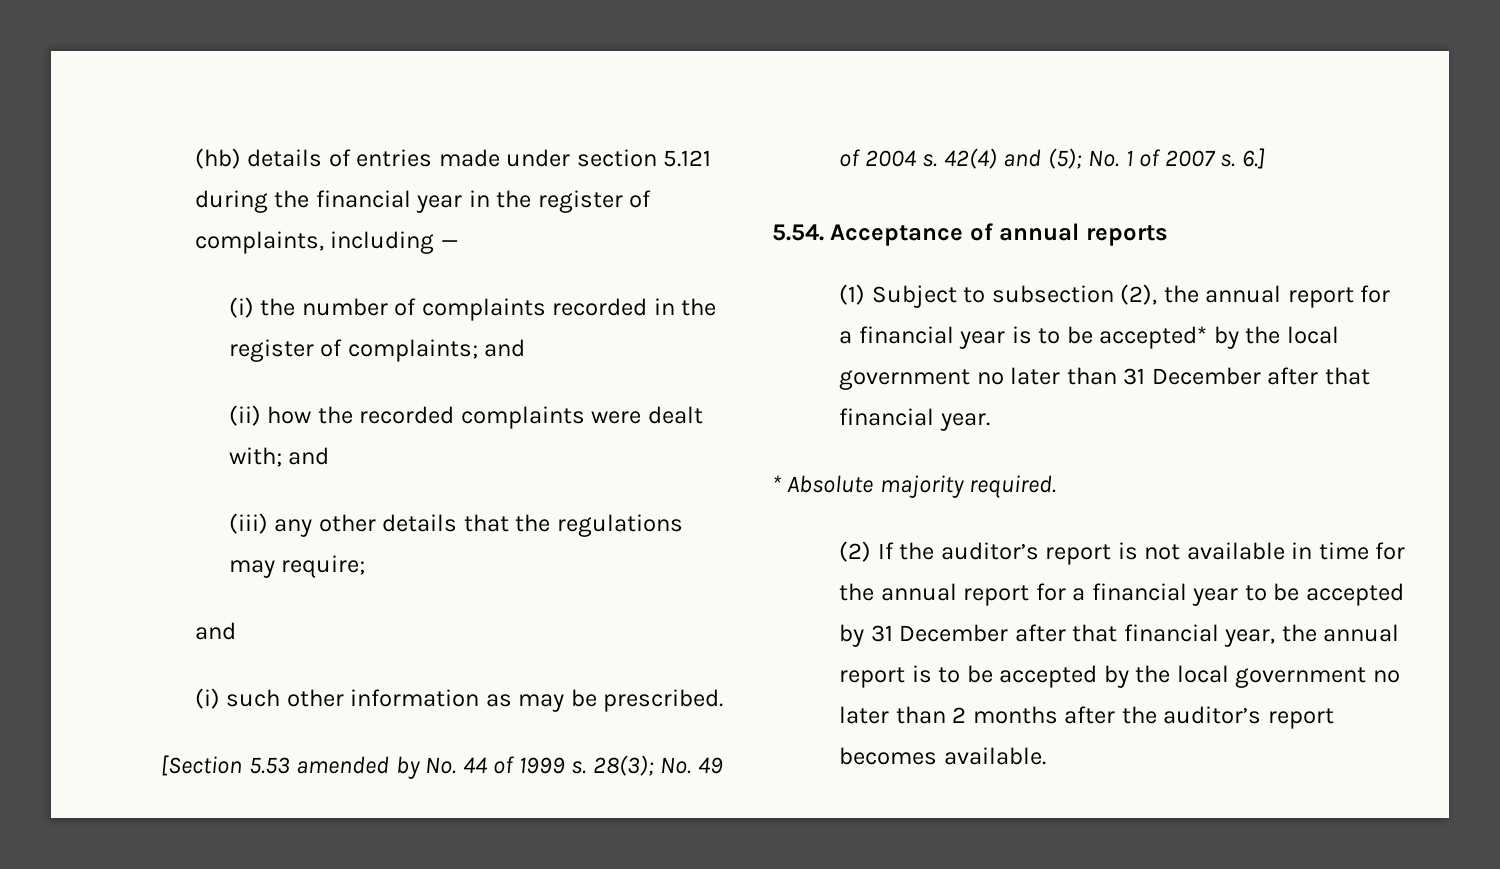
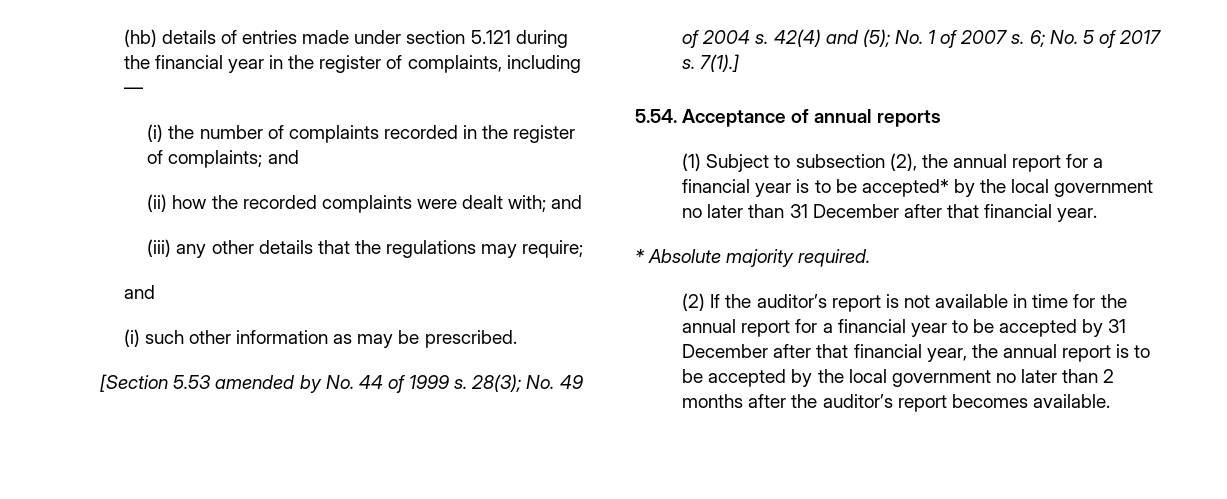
- 6.]
+ 6; No. 5 of 2017 s. 7(1).]

